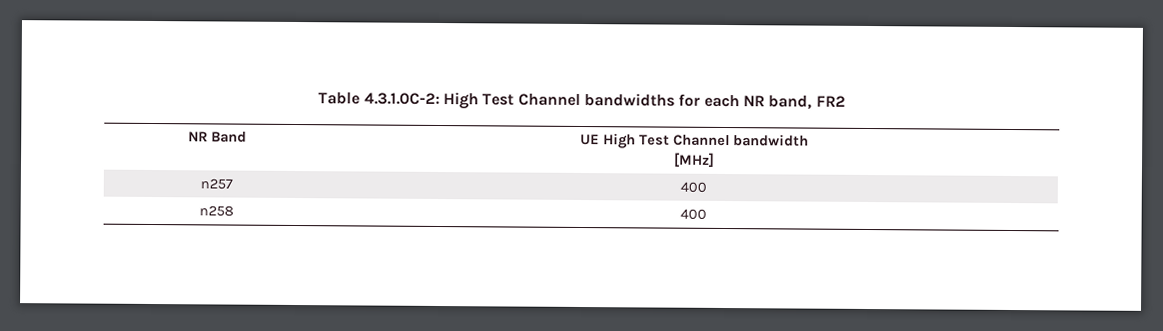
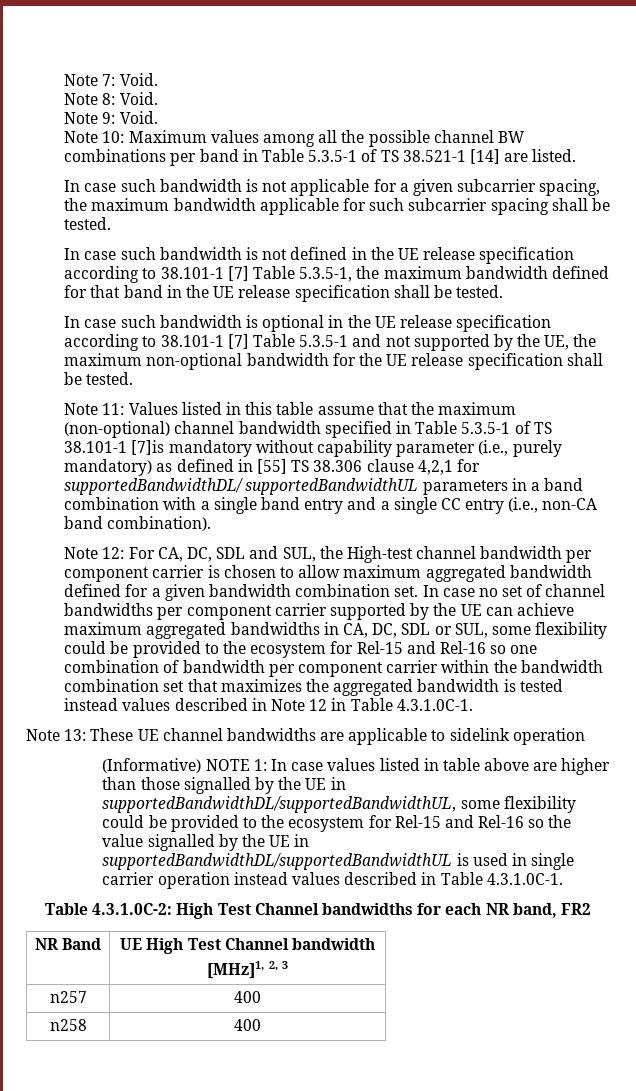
+ Note 7: Void.
+ Note 8: Void.
+ Note 9: Void.
+ Note 10: Maximum values among all the possible channel BW combinations per band in Table 5.3.5-1 of TS 38.521-1 [14] are listed.
+ In case such bandwidth is not applicable for a given subcarrier spacing, the maximum bandwidth applicable for such subcarrier spacing shall be tested.
+ In case such bandwidth is not defined in the UE release specification according to 38.101-1 [7] Table 5.3.5-1, the maximum bandwidth defined for that band in the UE release specification shall be tested.
+ In case such bandwidth is optional in the UE release specification according to 38.101-1 [7] Table 5.3.5-1 and not supported by the UE, the maximum non-optional bandwidth for the UE release specification shall be tested.
+ Note 11: Values listed in this table assume that the maximum (non-optional) channel bandwidth specified in Table 5.3.5-1 of TS 38.101-1 [7]is mandatory without capability parameter (i.e., purely mandatory) as defined in [55] TS 38.306 clause 4,2,1 for supportedBandwidthDL/ supportedBandwidthUL parameters in a band combination with a single band entry and a single CC entry (i.e., non-CA band combination).
+ Note 12: For CA, DC, SDL and SUL, the High-test channel bandwidth per component carrier is chosen to allow maximum aggregated bandwidth defined for a given bandwidth combination set. In case no set of channel bandwidths per component carrier supported by the UE can achieve maximum aggregated bandwidths in CA, DC, SDL or SUL, some flexibility could be provided to the ecosystem for Rel-15 and Rel-16 so one combination of bandwidth per component carrier within the bandwidth combination set that maximizes the aggregated bandwidth is tested instead values described in Note 12 in Table 4.3.1.0C-1.
+ Note 13: These UE channel bandwidths are applicable to sidelink operation
+ (Informative) NOTE 1: In case values listed in table above are higher than those signalled by the UE in supportedBandwidthDL/supportedBandwidthUL, some flexibility could be provided to the ecosystem for Rel-15 and Rel-16 so the value signalled by the UE in supportedBandwidthDL/supportedBandwidthUL is used in single carrier operation instead values described in Table 4.3.1.0C-1.
  NR Band | UE High Test Channel bandwidth
- [MHz]
+ [MHz]1, 2, 3

